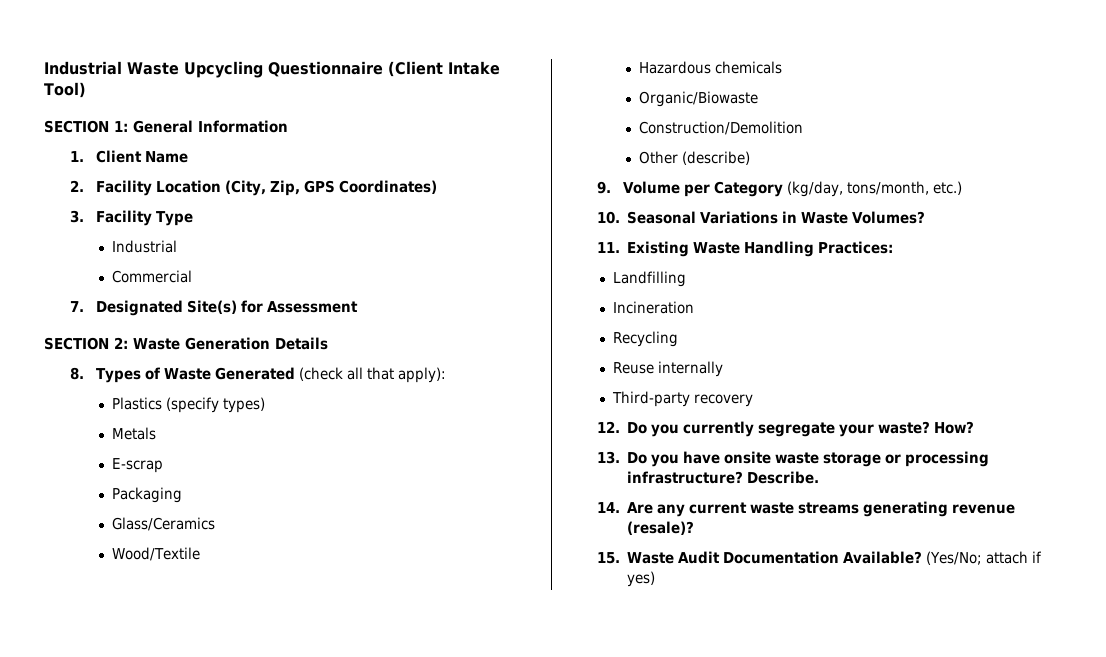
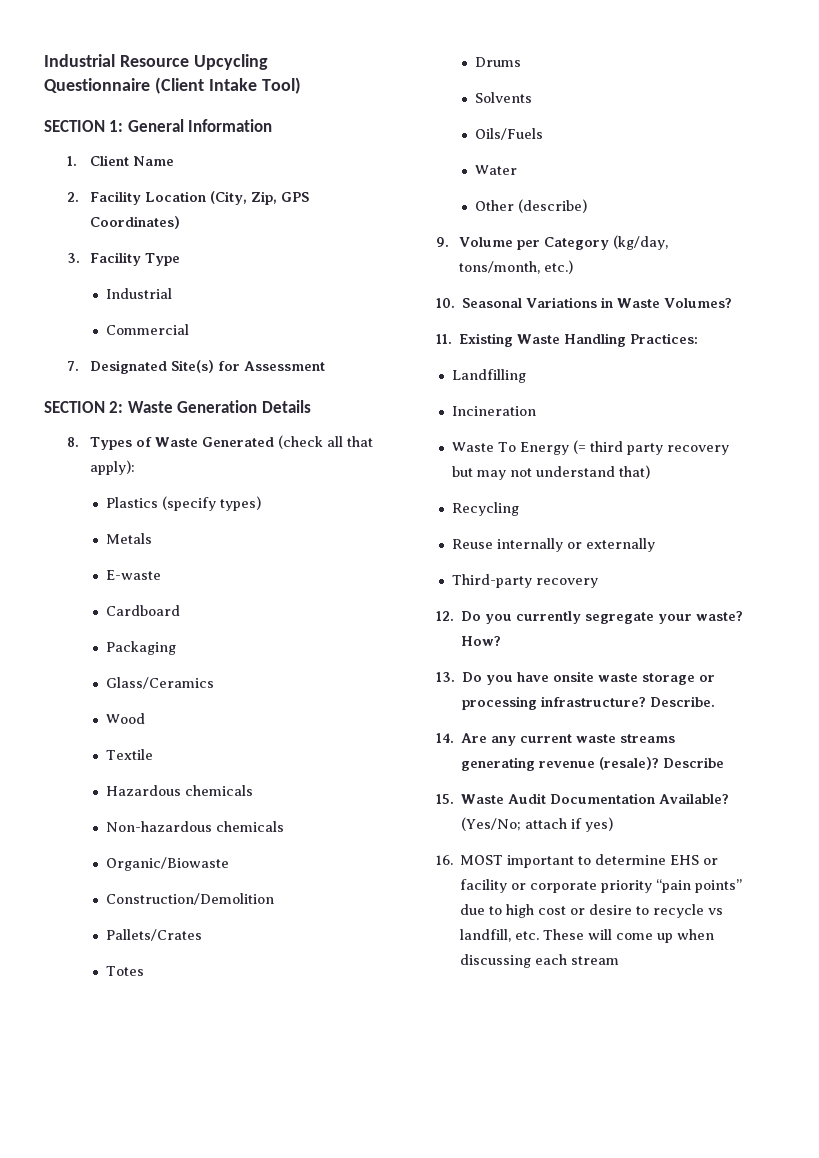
- Industrial Waste Upcycling Questionnaire (Client Intake Tool)
+ Industrial Resource Upcycling Questionnaire (Client Intake Tool)
- E-scrap
+ E-waste
+ Cardboard
- Wood/Textile
+ Wood
+ Textile
+ Non-hazardous chemicals
+ Pallets/Crates
+ Totes
+ Drums
+ Solvents
+ Oils/Fuels
+ Water
+ Waste To Energy (= third party recovery but may not understand that)
- Reuse internally
+ Reuse internally or externally
+ Describe
+ 16. MOST important to determine EHS or facility or corporate priority “pain points” due to high cost or desire to recycle vs landfill, etc. These will come up when discussing each stream

